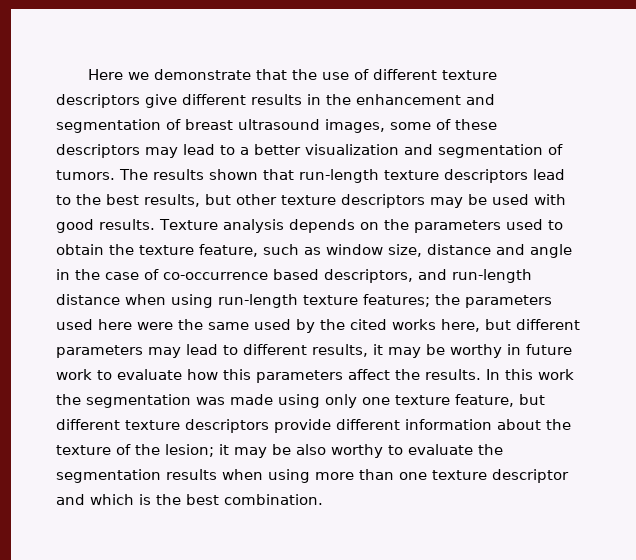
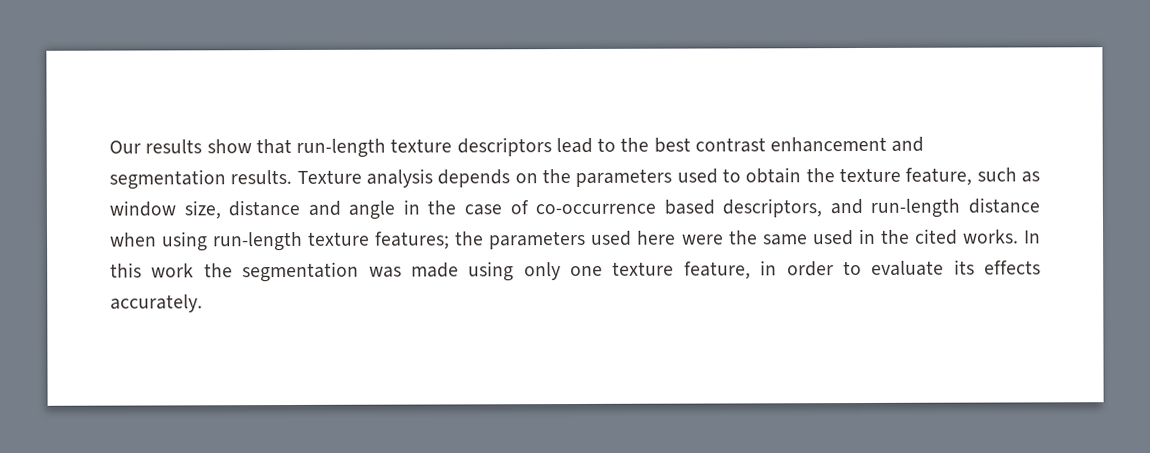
- Here we demonstrate that the use of different texture descriptors give different results in the enhancement and segmentation of breast ultrasound images, some of these descriptors may lead to a better visualization and segmentation of tumors. The results shown that run-length texture descriptors lead to the best results, but other texture descriptors may be used with good results.
+ Our results show that run-length texture descriptors lead to the best contrast enhancement and segmentation results.
- Texture analysis depends on the parameters used to obtain the texture feature, such as window size, distance and angle in the case of co-occurrence based descriptors, and run-length distance when using run-length texture features; the parameters used here were the same used by the cited works here, but different parameters may lead to different results, it may be worthy in future work to evaluate how this parameters affect the results.
+ Texture analysis depends on the parameters used to obtain the texture feature, such as window size, distance and angle in the case of co-occurrence based descriptors, and run-length distance when using run-length texture features; the parameters used here were the same used in the cited works.
- In this work the segmentation was made using only one texture feature, but different texture descriptors provide different information about the texture of the lesion; it may be also worthy to evaluate the segmentation results when using more than one texture descriptor and which is the best combination.
+ In this work the segmentation was made using only one texture feature, in order to evaluate its effects accurately.

